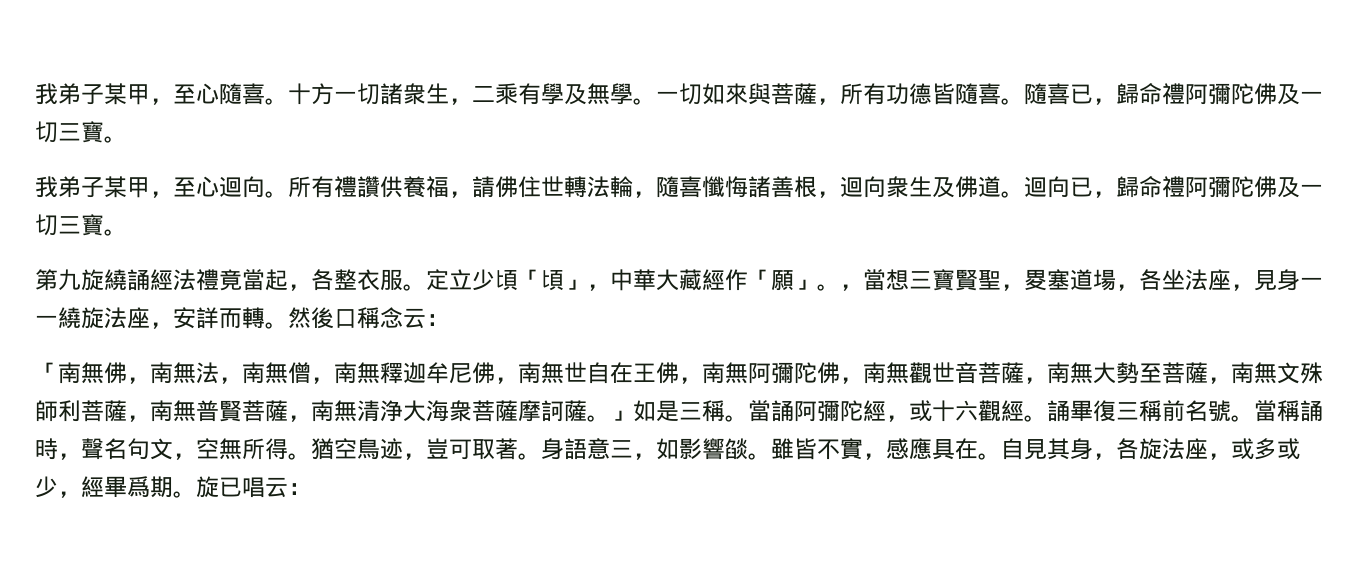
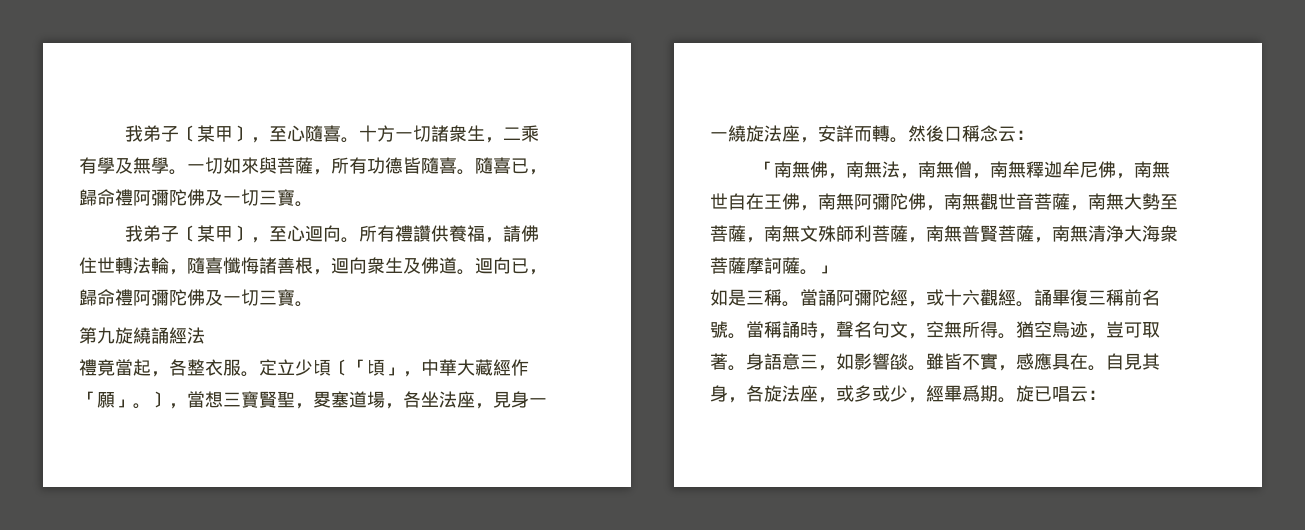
- 我弟子某甲，至心隨喜。
+ 我弟子〔某甲〕，至心隨喜。
- 我弟子某甲，至心迴向。
+ 我弟子〔某甲〕，至心迴向。
- 第九旋繞誦經法禮竟當起，各整衣服。
+ 第九旋繞誦經法
+ 禮竟當起，各整衣服。
- 定立少頃「頃」，中華大藏經作「願」。
+ 定立少頃〔「頃」，中華大藏經作「願」。
- ，當想三寶賢聖，畟塞道場，各坐法座，見身一一繞旋法座，安詳而轉。
+ 〕，當想三寶賢聖，畟塞道場，各坐法座，見身一一繞旋法座，安詳而轉。
- 「南無佛，南無法，南無僧，南無釋迦牟尼佛，南無世自在王佛，南無阿彌陀佛，南無觀世音菩薩，南無大勢至菩薩，南無文殊師利菩薩，南無普賢菩薩，南無清浄大海衆菩薩摩訶薩。」如是三稱。
+ 「南無佛，南無法，南無僧，南無釋迦牟尼佛，南無世自在王佛，南無阿彌陀佛，南無觀世音菩薩，南無大勢至菩薩，南無文殊師利菩薩，南無普賢菩薩，南無清浄大海衆菩薩摩訶薩。」
+ 如是三稱。

